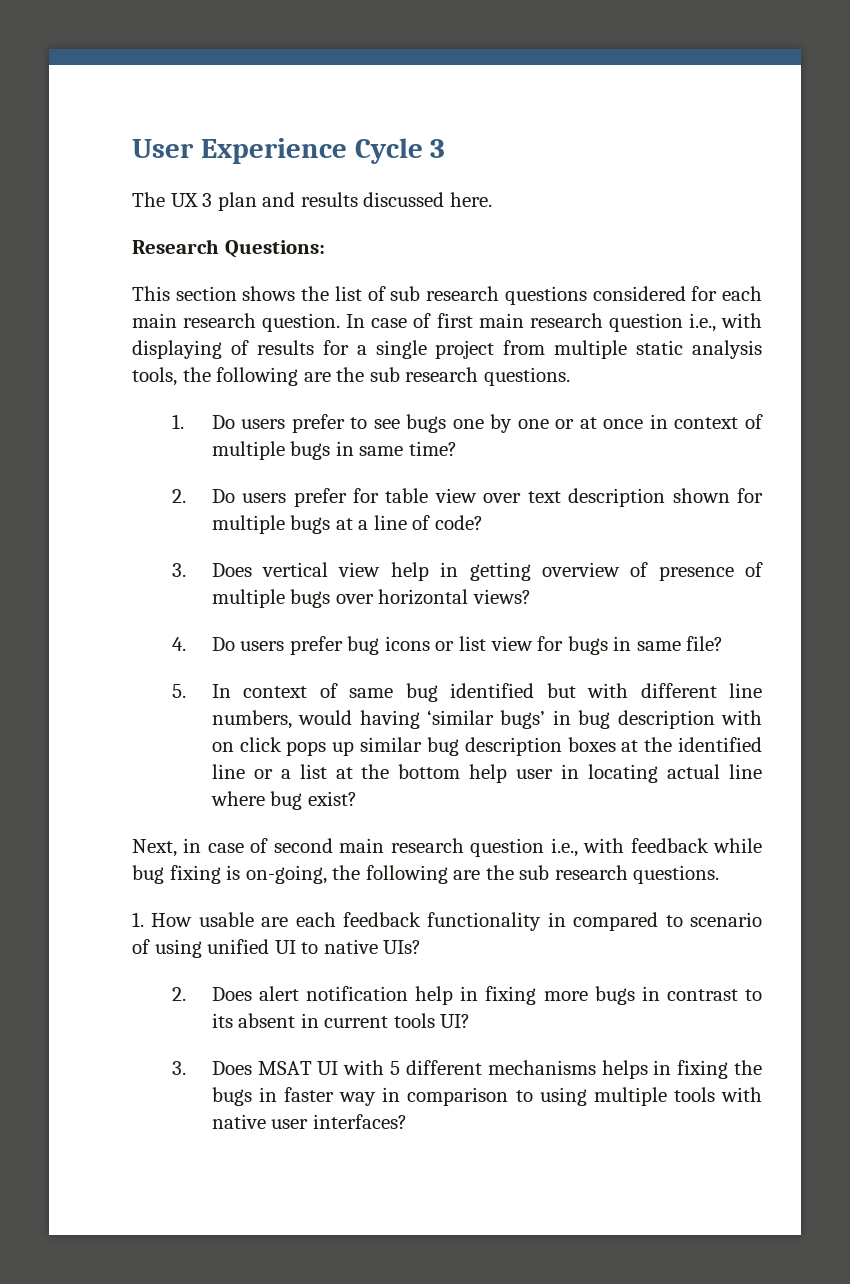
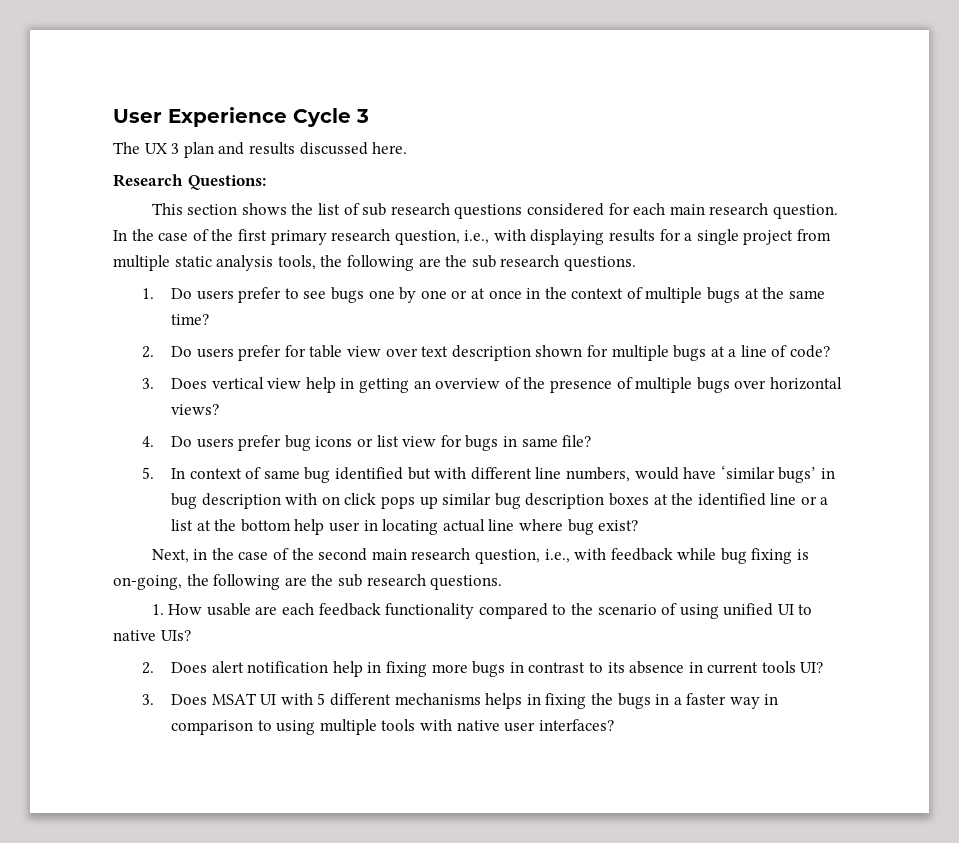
- In case of first main research question i.e., with displaying of results for a single project from multiple static analysis tools, the following are the sub research questions.
+ In the case of the first primary research question, i.e., with displaying results for a single project from multiple static analysis tools, the following are the sub research questions.
- 1. Do users prefer to see bugs one by one or at once in context of multiple bugs in same time?
+ 1. Do users prefer to see bugs one by one or at once in the context of multiple bugs at the same time?
- 3. Does vertical view help in getting overview of presence of multiple bugs over horizontal views?
+ 3. Does vertical view help in getting an overview of the presence of multiple bugs over horizontal views?
- 5. In context of same bug identified but with different line numbers, would having ‘similar bugs’ in bug description with on click pops up similar bug description boxes at the identified line or a list at the bottom help user in locating actual line where bug exist?
+ 5. In context of same bug identified but with different line numbers, would have ‘similar bugs’ in bug description with on click pops up similar bug description boxes at the identified line or a list at the bottom help user in locating actual line where bug exist?
- Next, in case of second main research question i.e., with feedback while bug fixing is on-going, the following are the sub research questions.
+ Next, in the case of the second main research question, i.e., with feedback while bug fixing is on-going, the following are the sub research questions.
- 1. How usable are each feedback functionality in compared to scenario of using unified UI to native UIs?
+ 1. How usable are each feedback functionality compared to the scenario of using unified UI to native UIs?
- 2. Does alert notification help in fixing more bugs in contrast to its absent in current tools UI?
+ 2. Does alert notification help in fixing more bugs in contrast to its absence in current tools UI?
- 3. Does MSAT UI with 5 different mechanisms helps in fixing the bugs in faster way in comparison to using multiple tools with native user interfaces?
+ 3. Does MSAT UI with 5 different mechanisms helps in fixing the bugs in a faster way in comparison to using multiple tools with native user interfaces?

